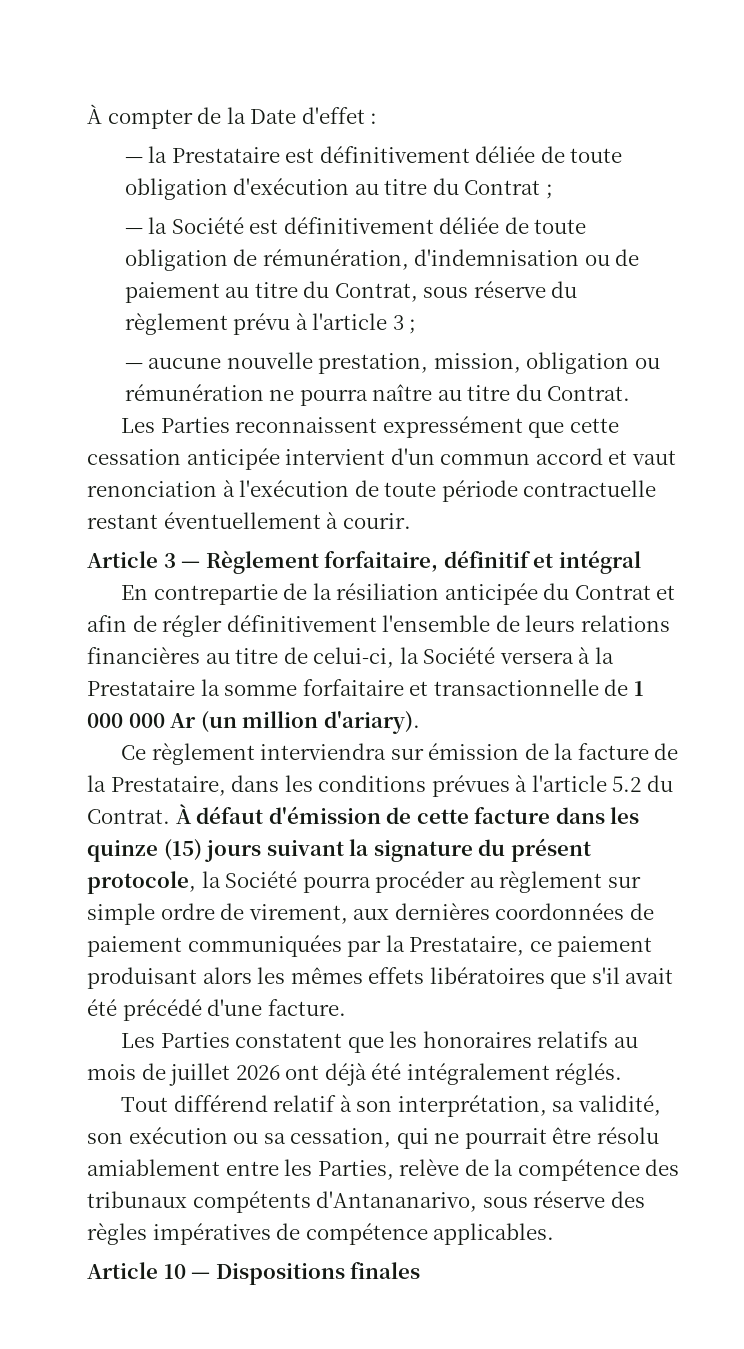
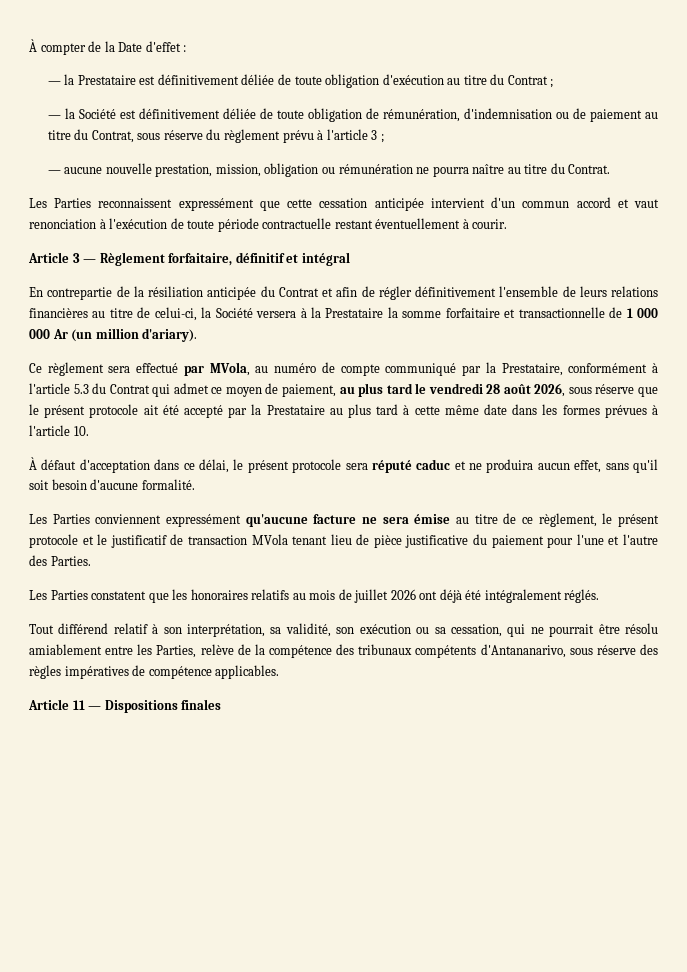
- Ce règlement interviendra sur émission de la facture de la Prestataire, dans les conditions prévues à l'article 5.2 du Contrat. À défaut d'émission de cette facture dans les quinze (15) jours suivant la signature du présent protocole, la Société pourra procéder au règlement sur simple ordre de virement, aux dernières coordonnées de paiement communiquées par la Prestataire, ce paiement produisant alors les mêmes effets libératoires que s'il avait été précédé d'une facture.
+ Ce règlement sera effectué par MVola, au numéro de compte communiqué par la Prestataire, conformément à l'article 5.3 du Contrat qui admet ce moyen de paiement, au plus tard le vendredi 28 août 2026, sous réserve que le présent protocole ait été accepté par la Prestataire au plus tard à cette même date dans les formes prévues à l'article 10.
+ À défaut d'acceptation dans ce délai, le présent protocole sera réputé caduc et ne produira aucun effet, sans qu'il soit besoin d'aucune formalité.
+ Les Parties conviennent expressément qu'aucune facture ne sera émise au titre de ce règlement, le présent protocole et le justificatif de transaction MVola tenant lieu de pièce justificative du paiement pour l'une et l'autre des Parties.
- Article 10 — Dispositions finales
+ Article 11 — Dispositions finales

